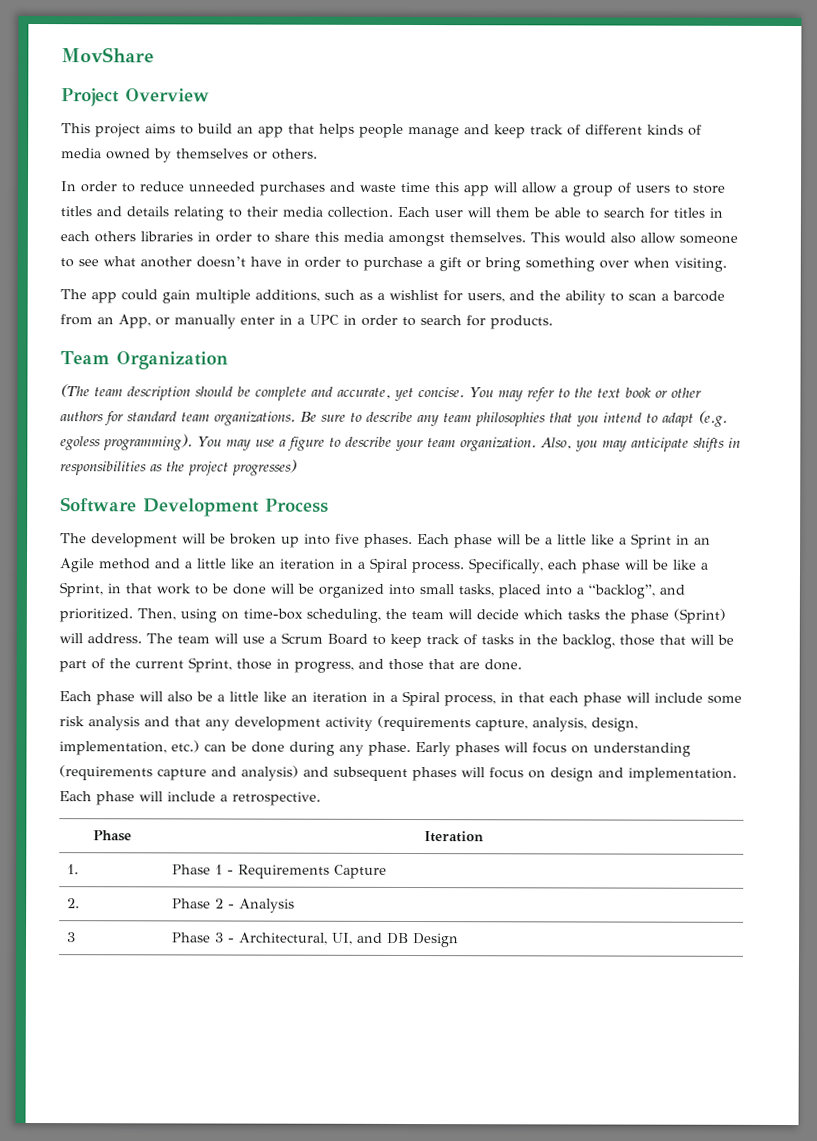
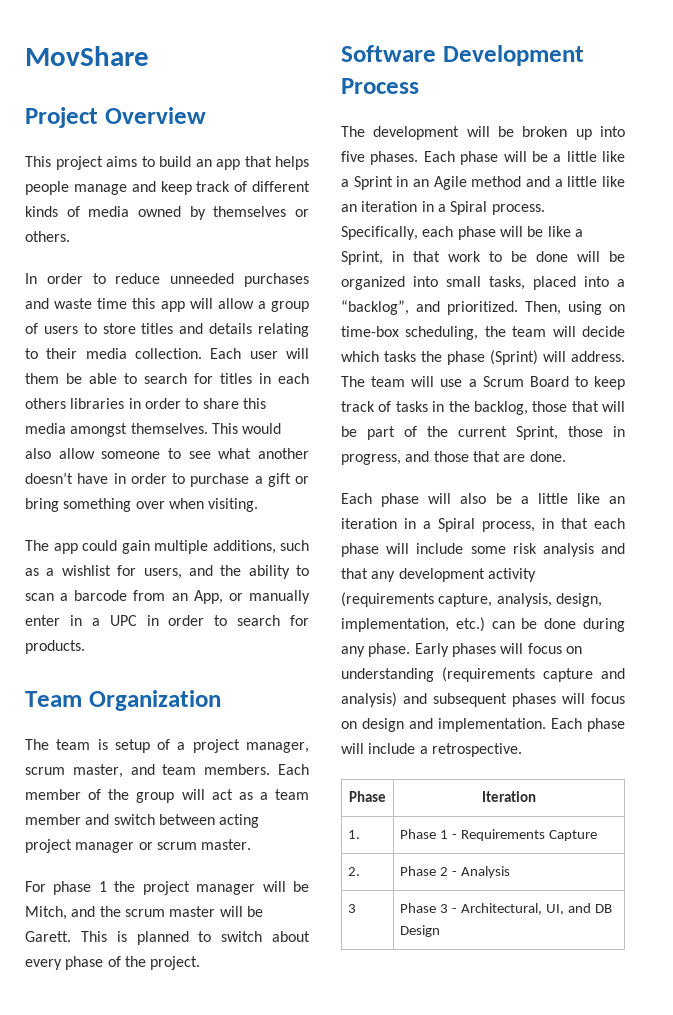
- (The team description should be complete and accurate, yet concise. You may refer to the text book or other authors for standard team organizations. Be sure to describe any team philosophies that you intend to adapt (e.g. egoless programming). You may use a figure to describe your team organization. Also, you may anticipate shifts in responsibilities as the project progresses)
+ The team is setup of a project manager, scrum master, and team members. Each member of the group will act as a team member and switch between acting project manager or scrum master.
+ For phase 1 the project manager will be Mitch, and the scrum master will be Garett. This is planned to switch about every phase of the project.

